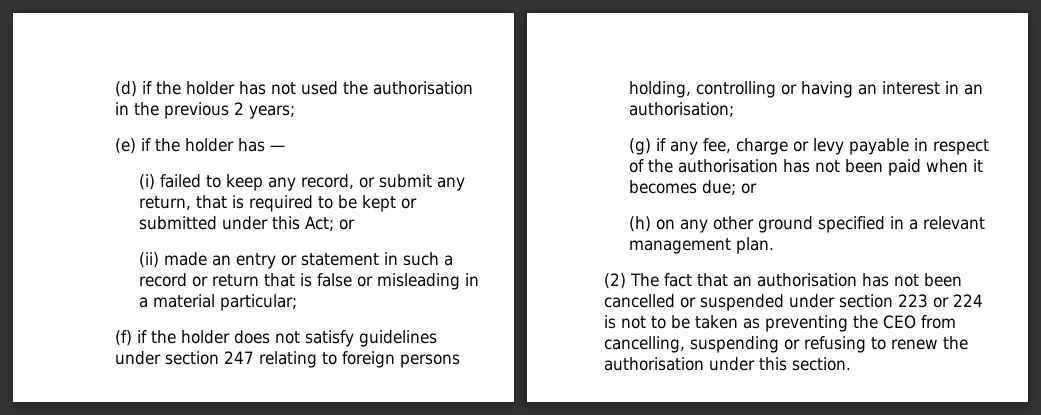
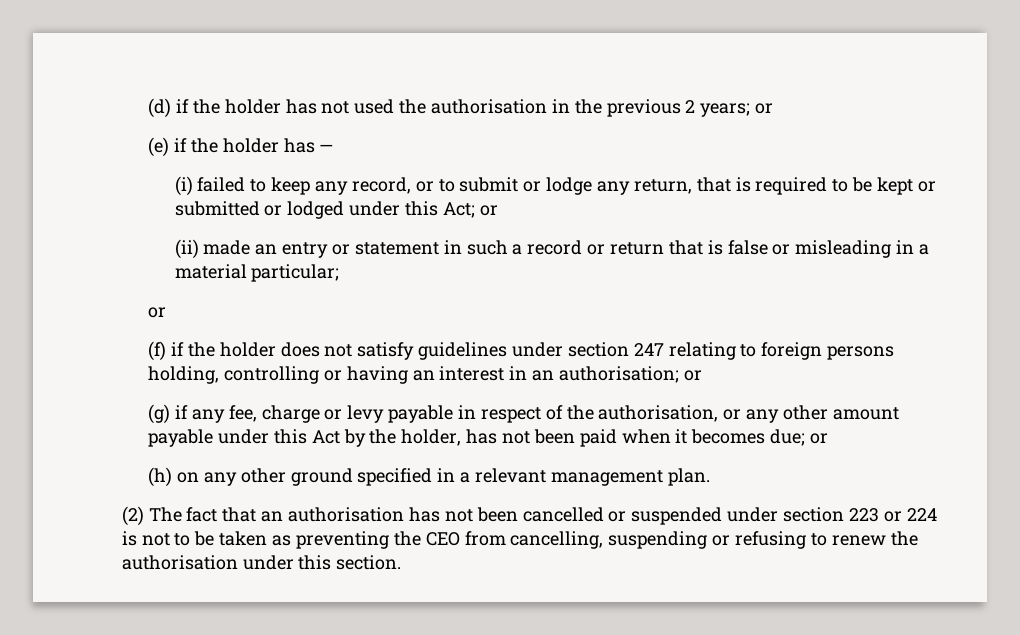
- (d) if the holder has not used the authorisation in the previous 2 years;
+ (d) if the holder has not used the authorisation in the previous 2 years; or
- (i) failed to keep any record, or submit any return, that is required to be kept or submitted under this Act; or
+ (i) failed to keep any record, or to submit or lodge any return, that is required to be kept or submitted or lodged under this Act; or
  (ii) made an entry or statement in such a record or return that is false or misleading in a material particular;
+ or
- (f) if the holder does not satisfy guidelines under section 247 relating to foreign persons holding, controlling or having an interest in an authorisation;
+ (f) if the holder does not satisfy guidelines under section 247 relating to foreign persons holding, controlling or having an interest in an authorisation; or
- (g) if any fee, charge or levy payable in respect of the authorisation has not been paid when it becomes due; or
+ (g) if any fee, charge or levy payable in respect of the authorisation, or any other amount payable under this Act by the holder, has not been paid when it becomes due; or

